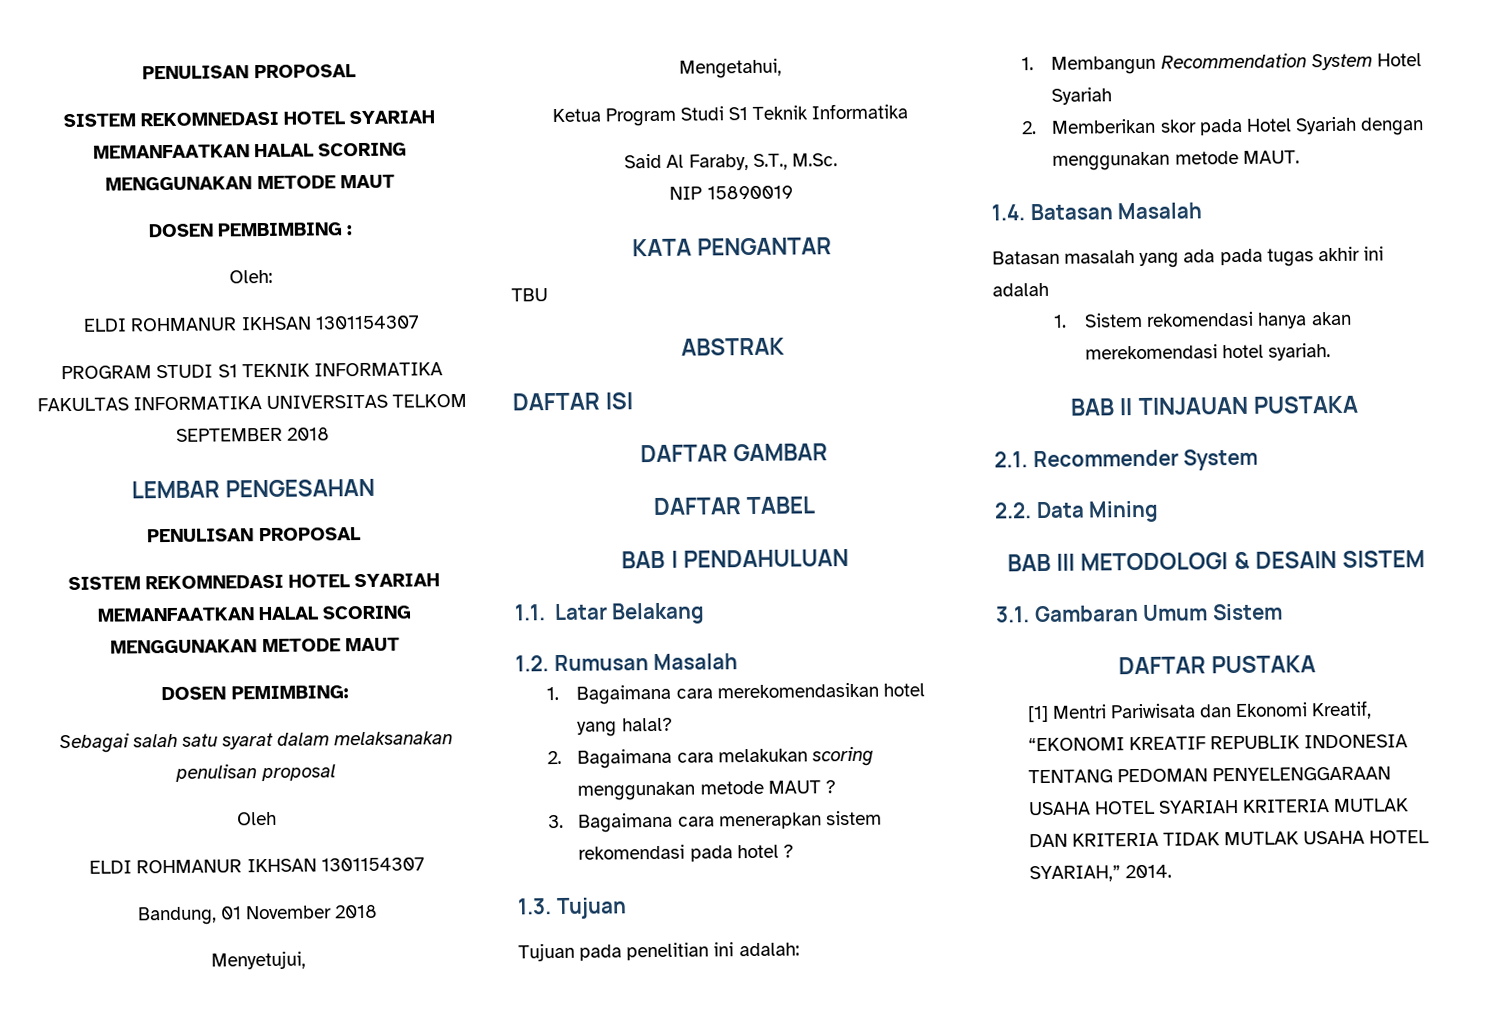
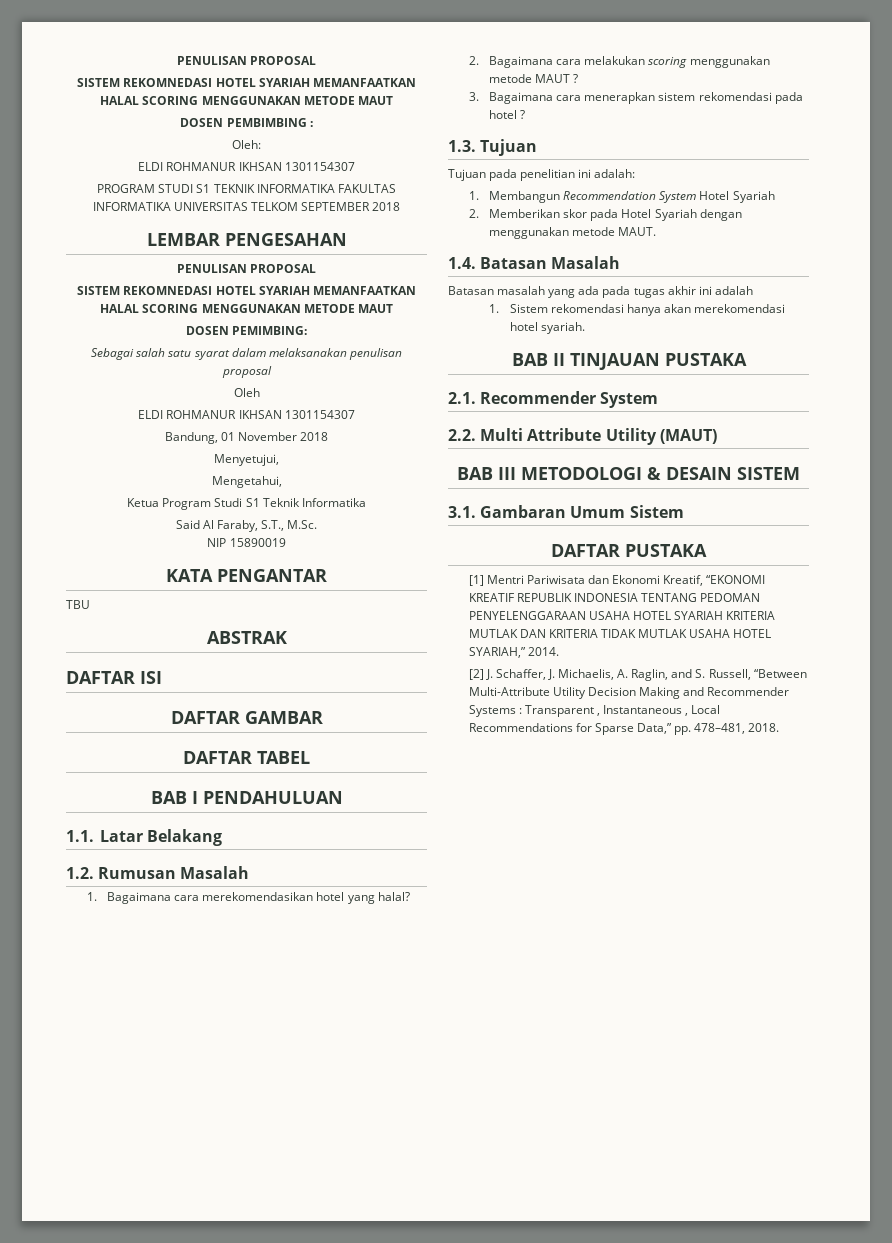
- 2.2. Data Mining
+ 2.2. Multi Attribute Utility (MAUT)
+ [2] J. Schaffer, J. Michaelis, A. Raglin, and S. Russell, “Between Multi-Attribute Utility Decision Making and Recommender Systems : Transparent , Instantaneous , Local Recommendations for Sparse Data,” pp. 478–481, 2018.

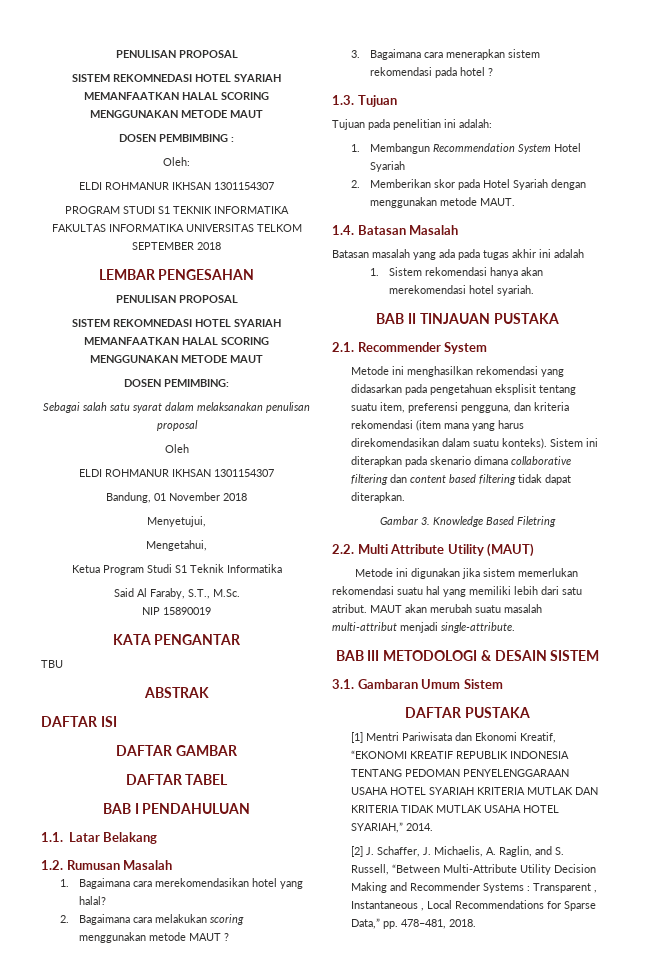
+ Metode ini menghasilkan rekomendasi yang didasarkan pada pengetahuan eksplisit tentang suatu item, preferensi pengguna, dan kriteria rekomendasi (item mana yang harus direkomendasikan dalam suatu konteks). Sistem ini diterapkan pada skenario dimana collaborative filtering dan content based filtering tidak dapat diterapkan.
+ Gambar 3. Knowledge Based Filetring
+ Metode ini digunakan jika sistem memerlukan rekomendasi suatu hal yang memiliki lebih dari satu atribut. MAUT akan merubah suatu masalah multi-attribut menjadi single-attribute.

